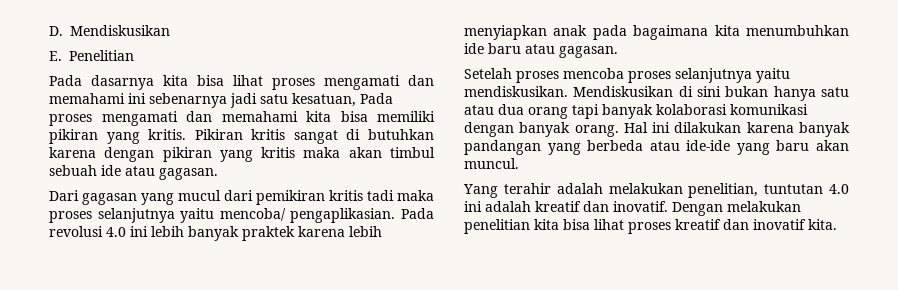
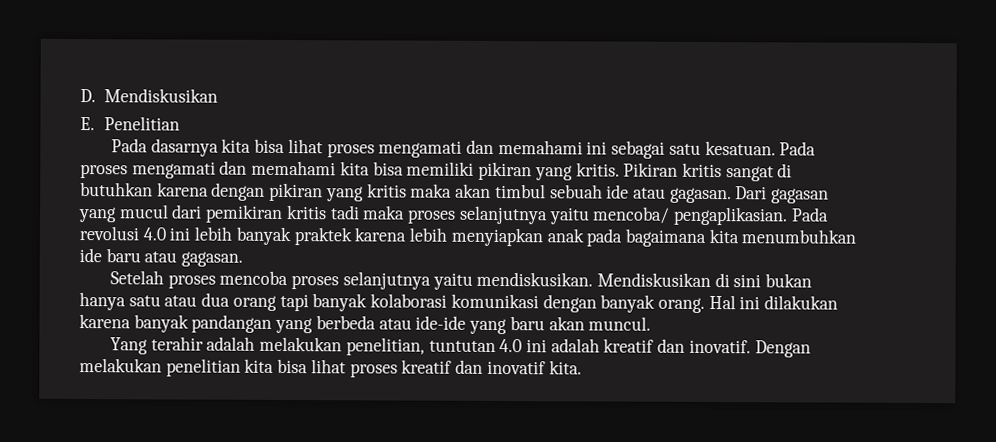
- Pada dasarnya kita bisa lihat proses mengamati dan memahami ini sebenarnya jadi satu kesatuan, Pada proses mengamati dan memahami kita bisa memiliki pikiran yang kritis.
+ Pada dasarnya kita bisa lihat proses mengamati dan memahami ini sebagai satu kesatuan. Pada proses mengamati dan memahami kita bisa memiliki pikiran yang kritis.
- Pikiran kritis sangat di butuhkan karena dengan pikiran yang kritis maka akan timbul sebuah ide atau gagasan.
- Dari gagasan yang mucul dari pemikiran kritis tadi maka proses selanjutnya yaitu mencoba/ pengaplikasian.
+ Pikiran kritis sangat di butuhkan karena dengan pikiran yang kritis maka akan timbul sebuah ide atau gagasan. Dari gagasan yang mucul dari pemikiran kritis tadi maka proses selanjutnya yaitu mencoba/ pengaplikasian.

